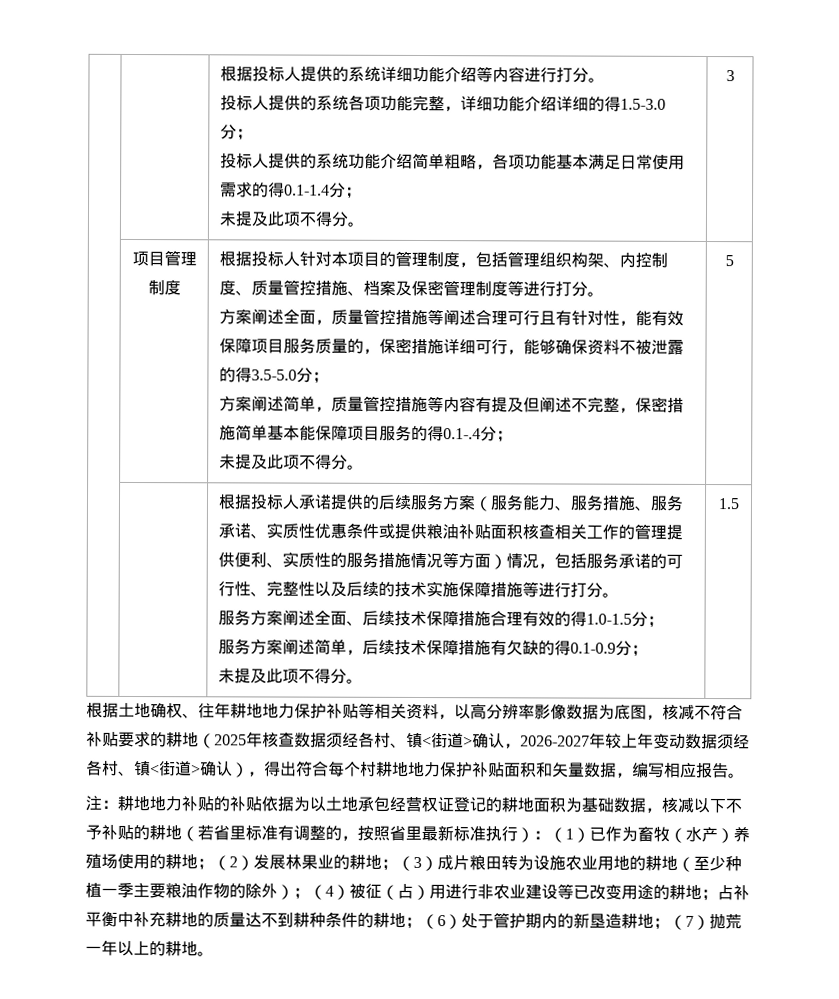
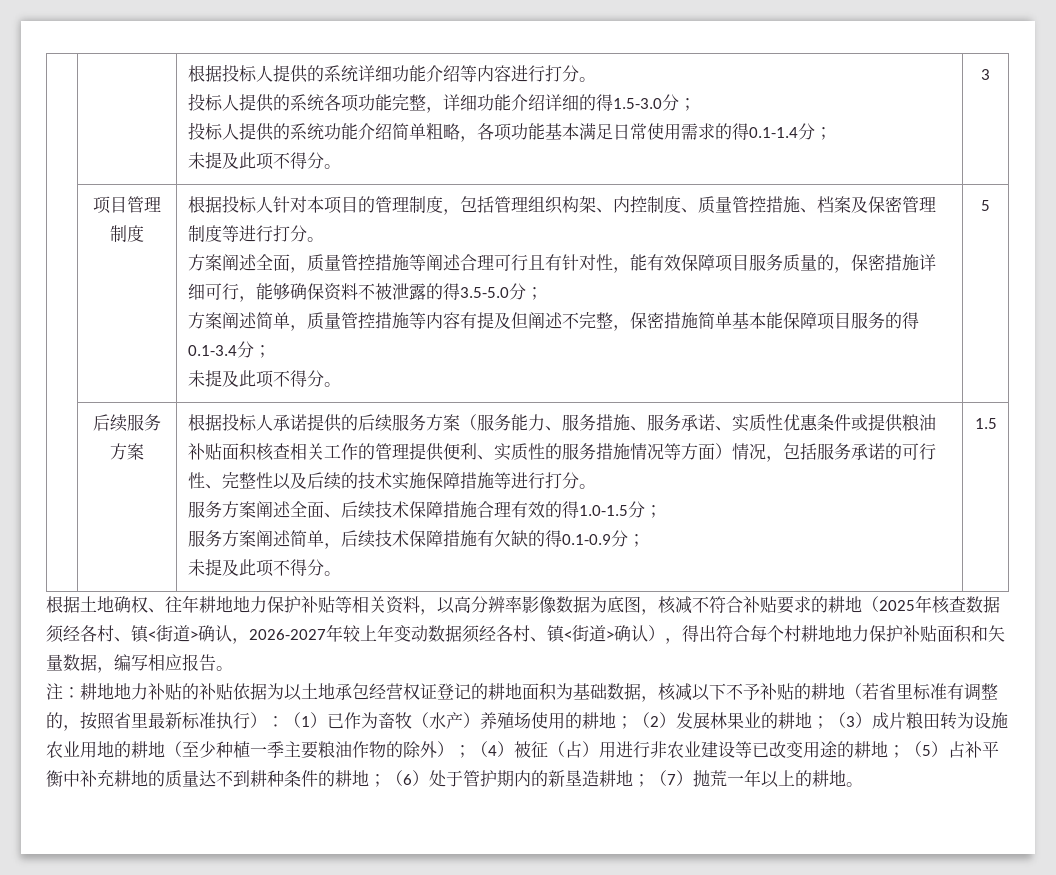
- 方案阐述简单，质量管控措施等内容有提及但阐述不完整，保密措施简单基本能保障项目服务的得0.1-.4分；
+ 方案阐述简单，质量管控措施等内容有提及但阐述不完整，保密措施简单基本能保障项目服务的得0.1-3.4分；
  未提及此项不得分。 | 5
+ | 后续服务方案
- 占补平衡中补充耕地的质量达不到耕种条件的耕地；
+ （5）占补平衡中补充耕地的质量达不到耕种条件的耕地；

